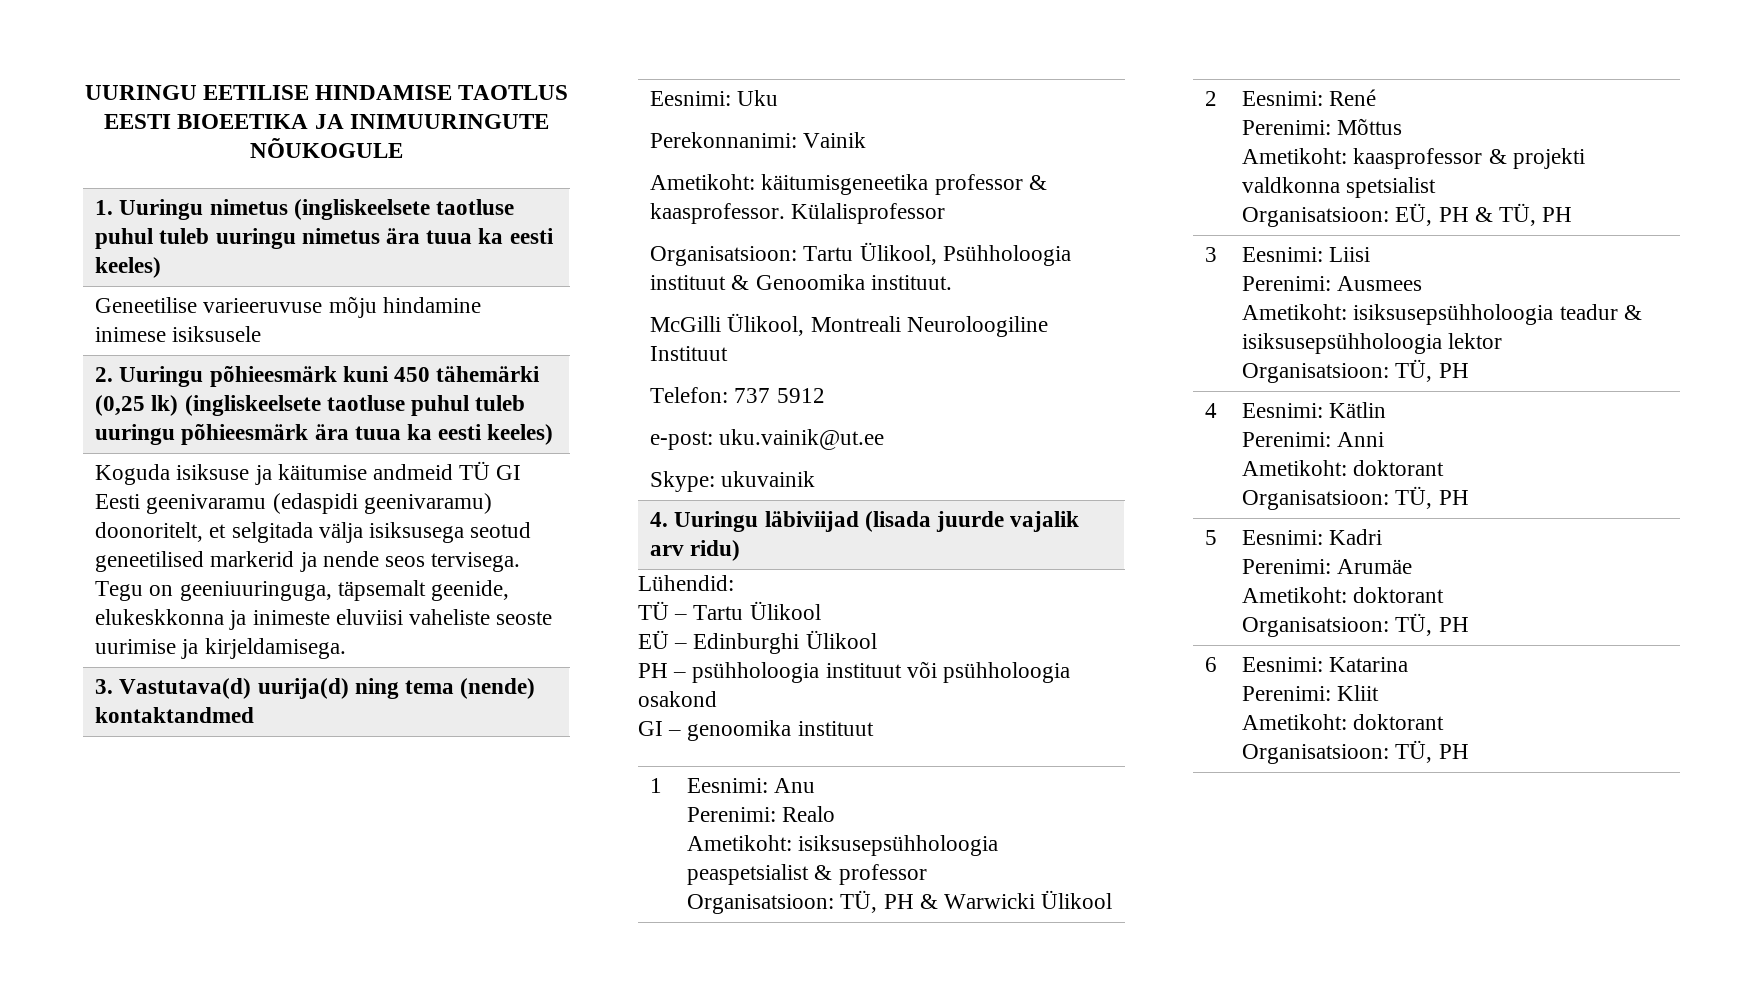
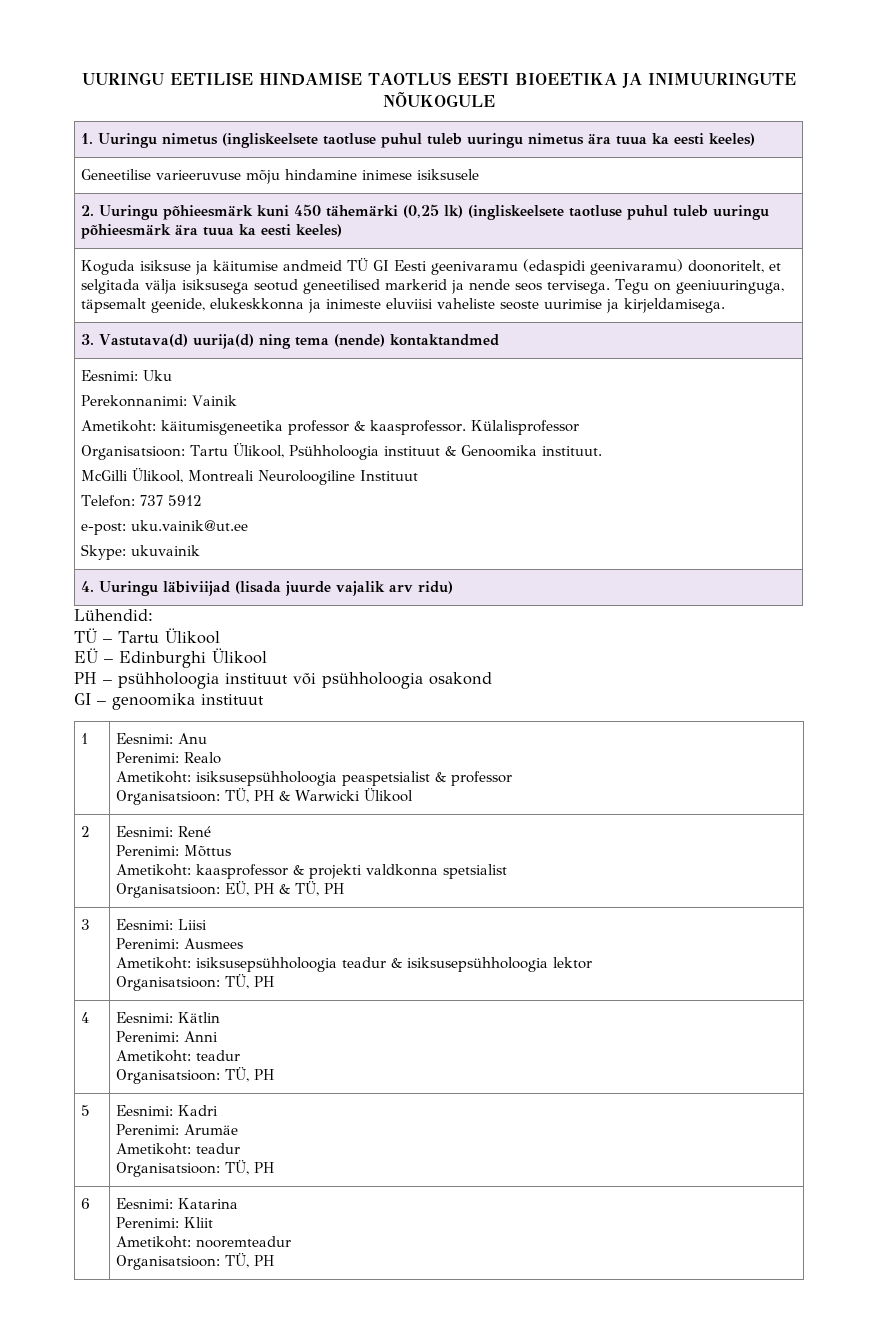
  4 | Eesnimi: Kätlin
  Perenimi: Anni
- Ametikoht: doktorant
+ Ametikoht: teadur
  5 | Eesnimi: Kadri
  Perenimi: Arumäe
- Ametikoht: doktorant
+ Ametikoht: teadur
  6 | Eesnimi: Katarina
  Perenimi: Kliit
- Ametikoht: doktorant
+ Ametikoht: nooremteadur

